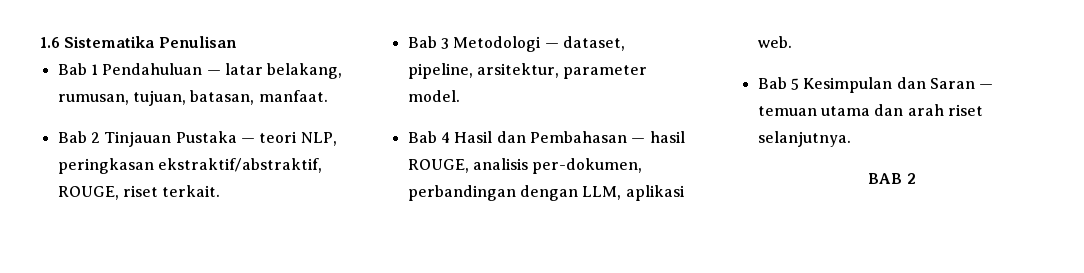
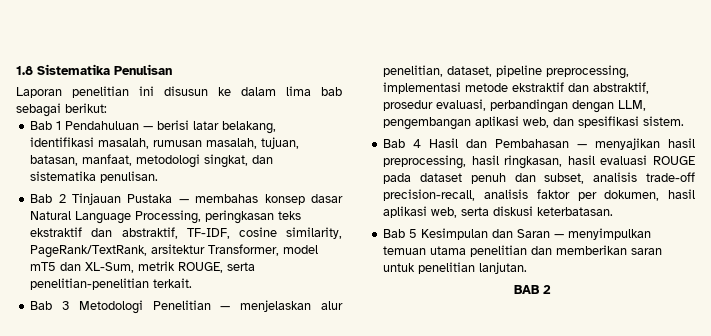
- 1.6 Sistematika Penulisan
+ 1.8 Sistematika Penulisan
+ Laporan penelitian ini disusun ke dalam lima bab sebagai berikut:
- Bab 1 Pendahuluan — latar belakang, rumusan, tujuan, batasan, manfaat.
+ Bab 1 Pendahuluan — berisi latar belakang, identifikasi masalah, rumusan masalah, tujuan, batasan, manfaat, metodologi singkat, dan sistematika penulisan.
- Bab 2 Tinjauan Pustaka — teori NLP, peringkasan ekstraktif/abstraktif, ROUGE, riset terkait.
- Bab 3 Metodologi — dataset, pipeline, arsitektur, parameter model.
+ Bab 2 Tinjauan Pustaka — membahas konsep dasar Natural Language Processing, peringkasan teks ekstraktif dan abstraktif, TF-IDF, cosine similarity, PageRank/TextRank, arsitektur Transformer, model mT5 dan XL-Sum, metrik ROUGE, serta penelitian-penelitian terkait.
+ Bab 3 Metodologi Penelitian — menjelaskan alur penelitian, dataset, pipeline preprocessing, implementasi metode ekstraktif dan abstraktif, prosedur evaluasi, perbandingan dengan LLM, pengembangan aplikasi web, dan spesifikasi sistem.
- Bab 4 Hasil dan Pembahasan — hasil ROUGE, analisis per-dokumen, perbandingan dengan LLM, aplikasi web.
+ Bab 4 Hasil dan Pembahasan — menyajikan hasil preprocessing, hasil ringkasan, hasil evaluasi ROUGE pada dataset penuh dan subset, analisis trade-off precision-recall, analisis faktor per dokumen, hasil aplikasi web, serta diskusi keterbatasan.
- Bab 5 Kesimpulan dan Saran — temuan utama dan arah riset selanjutnya.
+ Bab 5 Kesimpulan dan Saran — menyimpulkan temuan utama penelitian dan memberikan saran untuk penelitian lanjutan.

